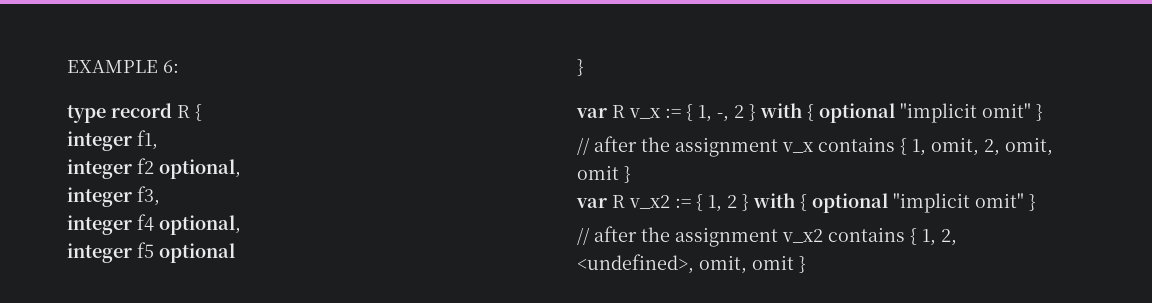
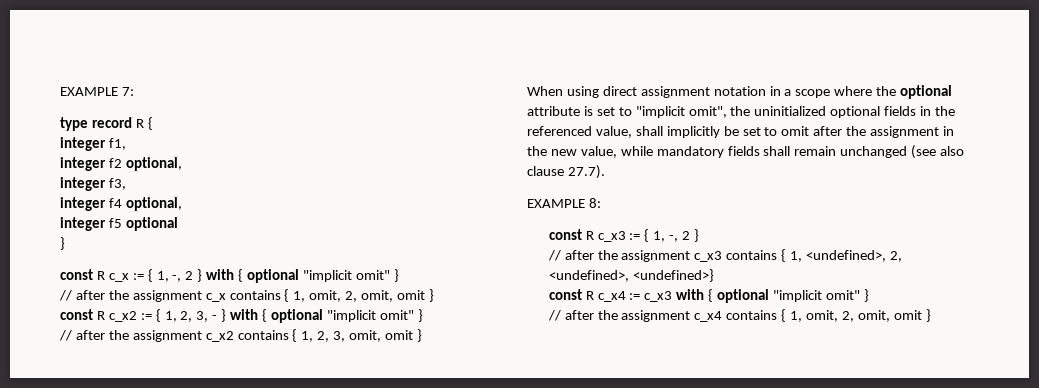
- EXAMPLE 6:
+ EXAMPLE 7:
- var R v_x := { 1, -, 2 } with { optional "implicit omit" }
+ const R c_x := { 1, -, 2 } with { optional "implicit omit" }
- // after the assignment v_x contains { 1, omit, 2, omit, omit }
+ // after the assignment c_x contains { 1, omit, 2, omit, omit }
- var R v_x2 := { 1, 2 } with { optional "implicit omit" }
+ const R c_x2 := { 1, 2, 3, - } with { optional "implicit omit" }
- // after the assignment v_x2 contains { 1, 2, <undefined>, omit, omit }
+ // after the assignment c_x2 contains { 1, 2, 3, omit, omit }
+ When using direct assignment notation in a scope where the optional attribute is set to "implicit omit", the uninitialized optional fields in the referenced value, shall implicitly be set to omit after the assignment in the new value, while mandatory fields shall remain unchanged (see also clause 27.7).
+ EXAMPLE 8:
+ const R c_x3 := { 1, -, 2 }
+ // after the assignment c_x3 contains { 1, <undefined>, 2, <undefined>, <undefined>}
+ const R c_x4 := c_x3 with { optional "implicit omit" }
+ // after the assignment c_x4 contains { 1, omit, 2, omit, omit }

